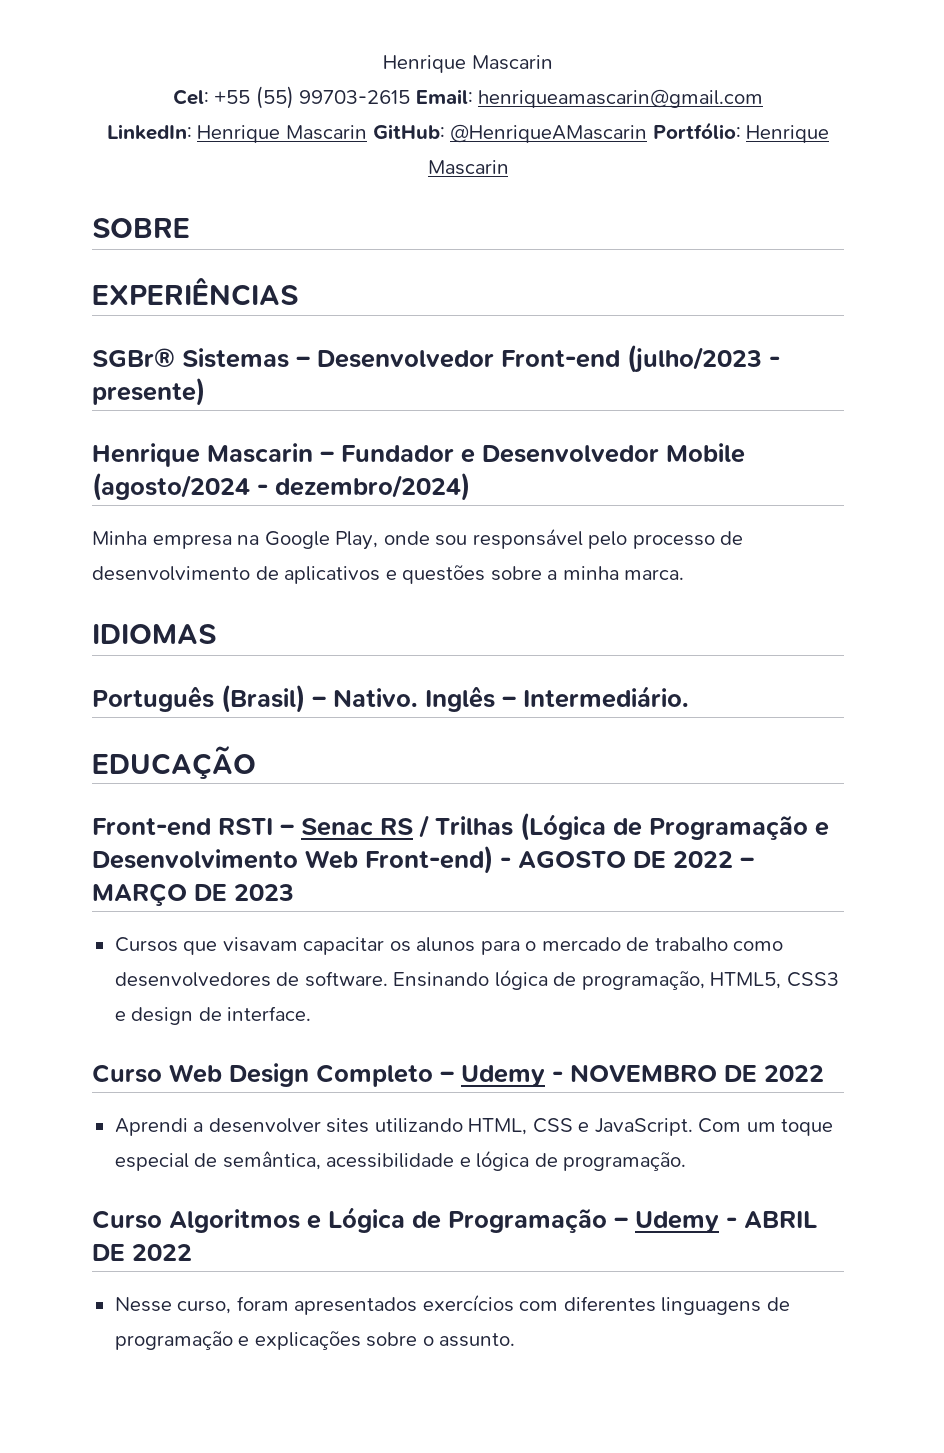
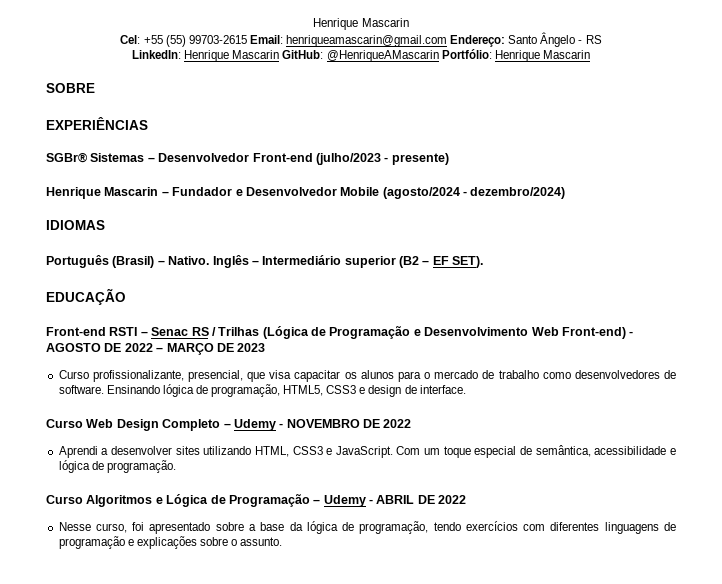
- Cel: +55 (55) 99703-2615 Email: henriqueamascarin@gmail.com
+ Cel: +55 (55) 99703-2615 Email: henriqueamascarin@gmail.com Endereço: Santo Ângelo - RS
- Minha empresa na Google Play, onde sou responsável pelo processo de desenvolvimento de aplicativos e questões sobre a minha marca.
- Inglês – Intermediário.
+ Inglês – Intermediário superior (B2 – EF SET).
- Cursos que visavam capacitar os alunos para o mercado de trabalho como desenvolvedores de software.
+ Curso profissionalizante, presencial, que visa capacitar os alunos para o mercado de trabalho como desenvolvedores de software.
- Aprendi a desenvolver sites utilizando HTML, CSS e JavaScript.
+ Aprendi a desenvolver sites utilizando HTML, CSS3 e JavaScript.
- Nesse curso, foram apresentados exercícios com diferentes linguagens de programação e explicações sobre o assunto.
+ Nesse curso, foi apresentado sobre a base da lógica de programação, tendo exercícios com diferentes linguagens de programação e explicações sobre o assunto.

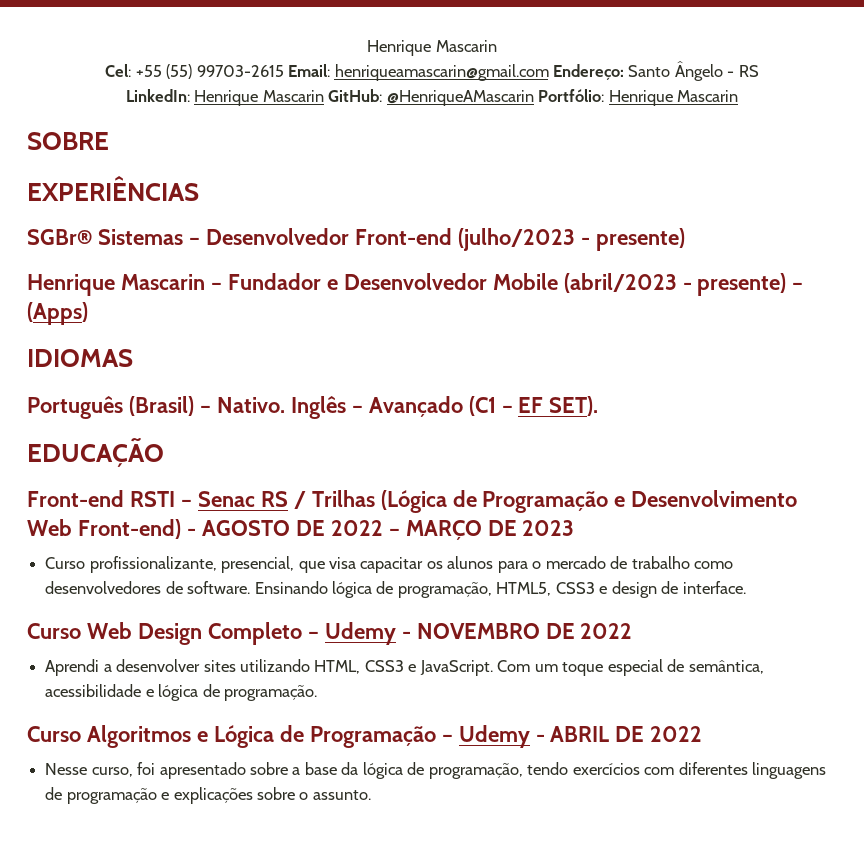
- Henrique Mascarin – Fundador e Desenvolvedor Mobile (agosto/2024 - dezembro/2024)
+ Henrique Mascarin – Fundador e Desenvolvedor Mobile (abril/2023 - presente) – (Apps)
- Inglês – Intermediário superior (B2 – EF SET).
+ Inglês – Avançado (C1 – EF SET).

